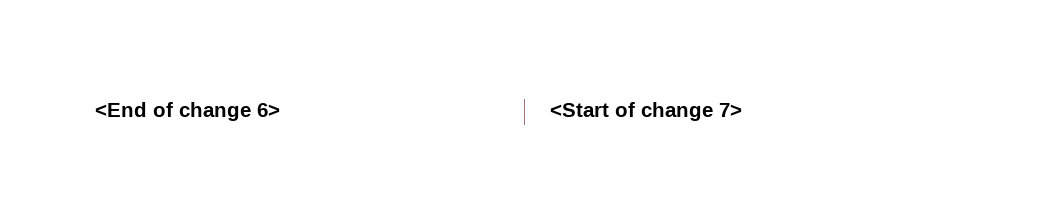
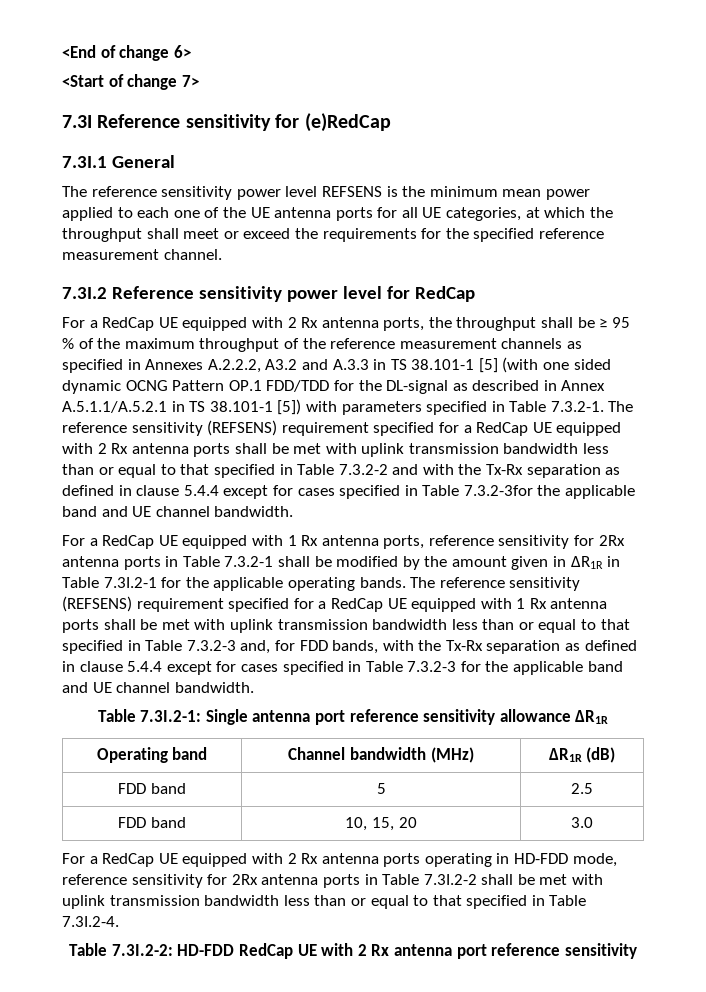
+ 7.3I Reference sensitivity for (e)RedCap
+ 7.3I.1 General
+ The reference sensitivity power level REFSENS is the minimum mean power applied to each one of the UE antenna ports for all UE categories, at which the throughput shall meet or exceed the requirements for the specified reference measurement channel.
+ 7.3I.2 Reference sensitivity power level for RedCap
+ For a RedCap UE equipped with 2 Rx antenna ports, the throughput shall be ≥ 95 % of the maximum throughput of the reference measurement channels as specified in Annexes A.2.2.2, A3.2 and A.3.3 in TS 38.101-1 [5] (with one sided dynamic OCNG Pattern OP.1 FDD/TDD for the DL-signal as described in Annex A.5.1.1/A.5.2.1 in TS 38.101-1 [5]) with parameters specified in Table 7.3.2-1. The reference sensitivity (REFSENS) requirement specified for a RedCap UE equipped with 2 Rx antenna ports shall be met with uplink transmission bandwidth less than or equal to that specified in Table 7.3.2-2 and with the Tx-Rx separation as defined in clause 5.4.4 except for cases specified in Table 7.3.2-3for the applicable band and UE channel bandwidth.
+ For a RedCap UE equipped with 1 Rx antenna ports, reference sensitivity for 2Rx antenna ports in Table 7.3.2-1 shall be modified by the amount given in ΔR1R in Table 7.3I.2-1 for the applicable operating bands. The reference sensitivity (REFSENS) requirement specified for a RedCap UE equipped with 1 Rx antenna ports shall be met with uplink transmission bandwidth less than or equal to that specified in Table 7.3.2-3 and, for FDD bands, with the Tx-Rx separation as defined in clause 5.4.4 except for cases specified in Table 7.3.2-3 for the applicable band and UE channel bandwidth.
+ Table 7.3I.2-1: Single antenna port reference sensitivity allowance ΔR1R
+ Operating band | Channel bandwidth (MHz) | ΔR1R (dB)
+ FDD band | 5 | 2.5
+ FDD band | 10, 15, 20 | 3.0
+ For a RedCap UE equipped with 2 Rx antenna ports operating in HD-FDD mode, reference sensitivity for 2Rx antenna ports in Table 7.3I.2-2 shall be met with uplink transmission bandwidth less than or equal to that specified in Table 7.3I.2-4.
+ Table 7.3I.2-2: HD-FDD RedCap UE with 2 Rx antenna port reference sensitivity

